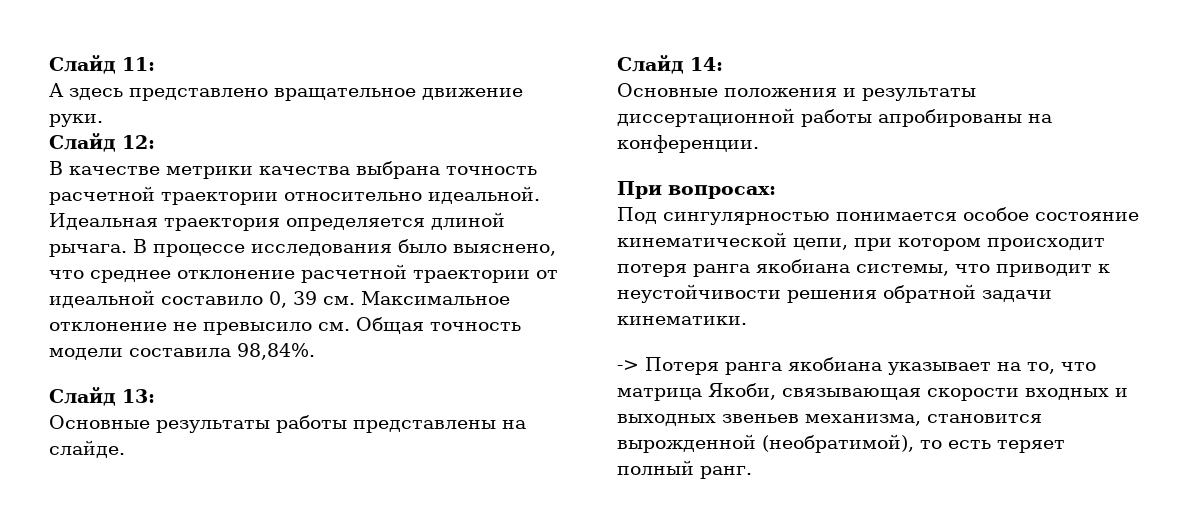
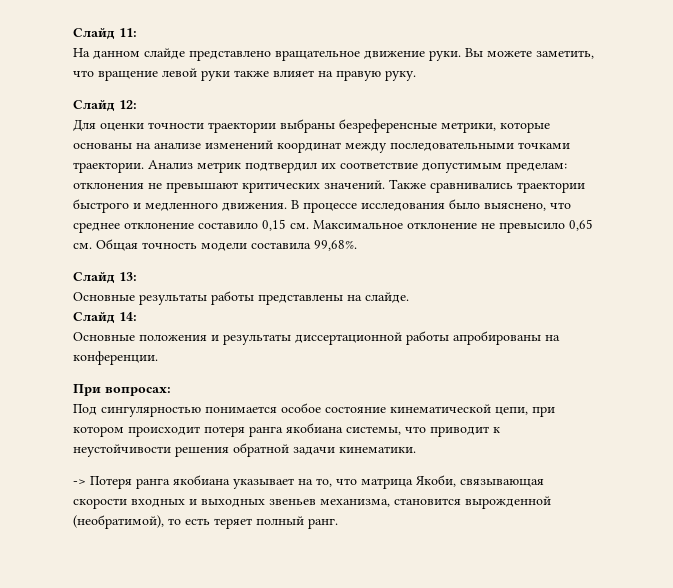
- А здесь представлено вращательное движение руки.
+ На данном слайде представлено вращательное движение руки. Вы можете заметить, что вращение левой руки также влияет на правую руку.
  Слайд 12:
- В качестве метрики качества выбрана точность расчетной траектории относительно идеальной. Идеальная траектория определяется длиной рычага.
+ Для оценки точности траектории выбраны безреференсные метрики, которые основаны на анализе изменений координат между последовательными точками траектории. Анализ метрик подтвердил их соответствие допустимым пределам: отклонения не превышают критических значений. Также сравнивались траектории быстрого и медленного движения.
- В процессе исследования было выяснено, что среднее отклонение расчетной траектории от идеальной составило 0, 39 см. Максимальное отклонение не превысило см. Общая точность модели составила 98,84%.
+ В процессе исследования было выяснено, что среднее отклонение составило 0,15 см. Максимальное отклонение не превысило 0,65 см. Общая точность модели составила 99,68%.

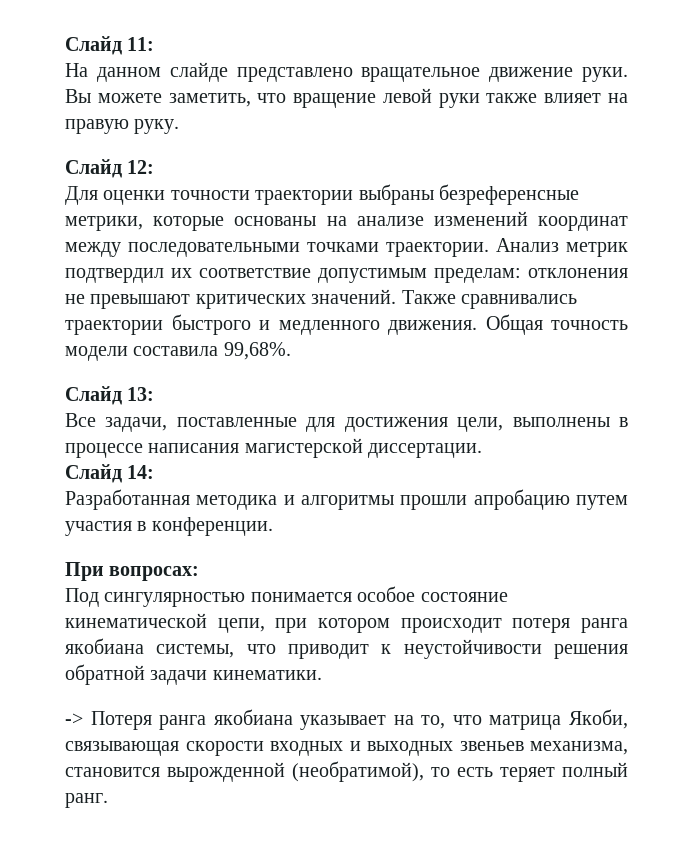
- В процессе исследования было выяснено, что среднее отклонение составило 0,15 см. Максимальное отклонение не превысило 0,65 см. Общая точность модели составила 99,68%.
+ Общая точность модели составила 99,68%.
- Основные результаты работы представлены на слайде.
+ Все задачи, поставленные для достижения цели, выполнены в процессе написания магистерской диссертации.
  Слайд 14:
- Основные положения и результаты диссертационной работы апробированы на конференции.
+ Разработанная методика и алгоритмы прошли апробацию путем участия в конференции.

